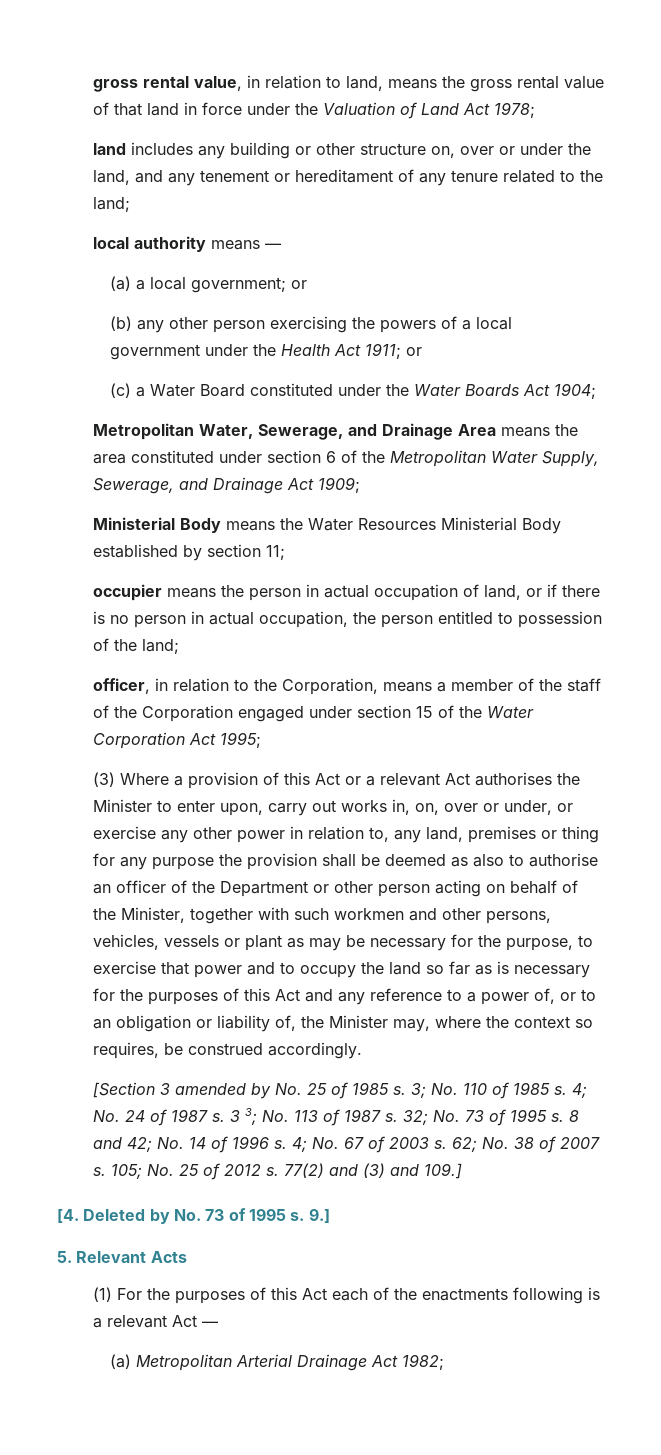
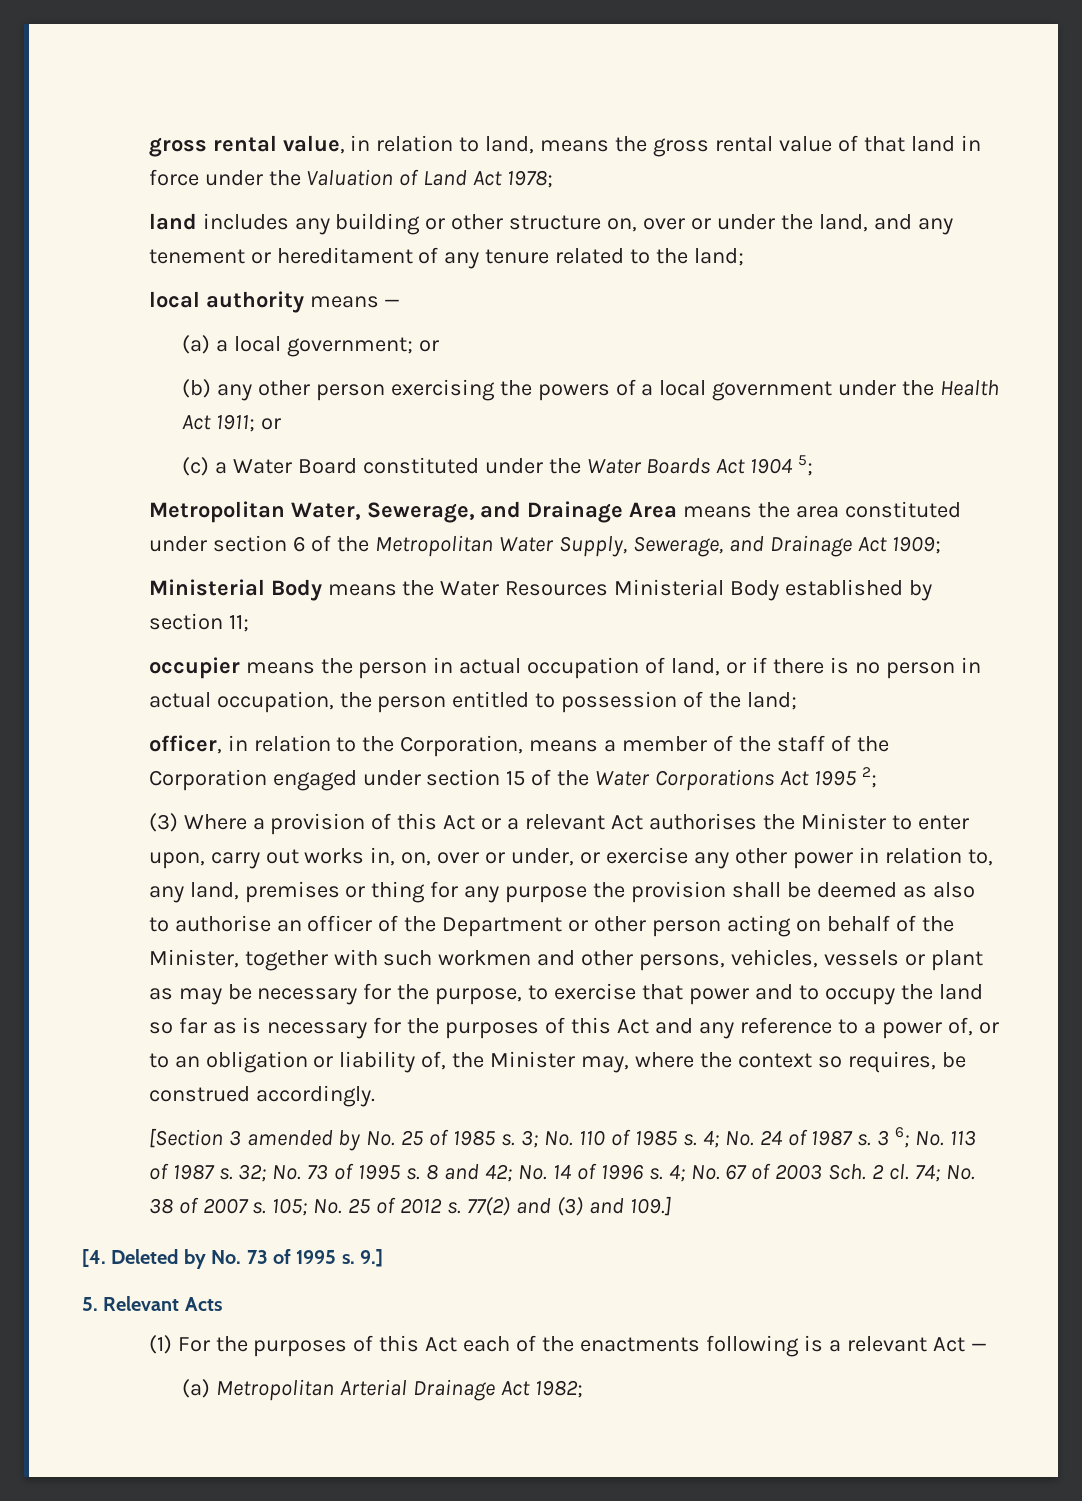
- (c) a Water Board constituted under the Water Boards Act 1904;
+ (c) a Water Board constituted under the Water Boards Act 1904 5;
- officer, in relation to the Corporation, means a member of the staff of the Corporation engaged under section 15 of the Water Corporation Act 1995;
+ officer, in relation to the Corporation, means a member of the staff of the Corporation engaged under section 15 of the Water Corporations Act 1995 2;
- 3 3; No. 113 of 1987 s.
+ 3 6; No. 113 of 1987 s.
- 4; No. 67 of 2003 s. 62; No. 38 of 2007 s.
+ 4; No. 67 of 2003 Sch. 2 cl. 74; No. 38 of 2007 s.

